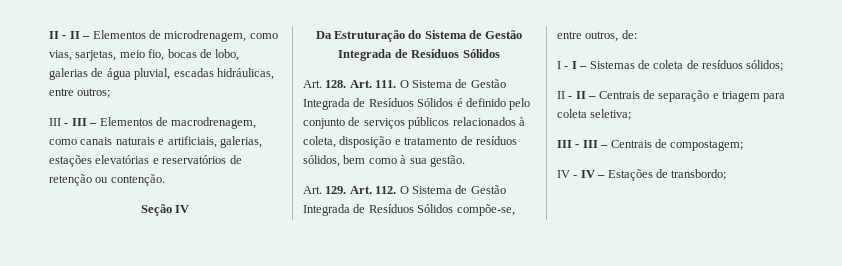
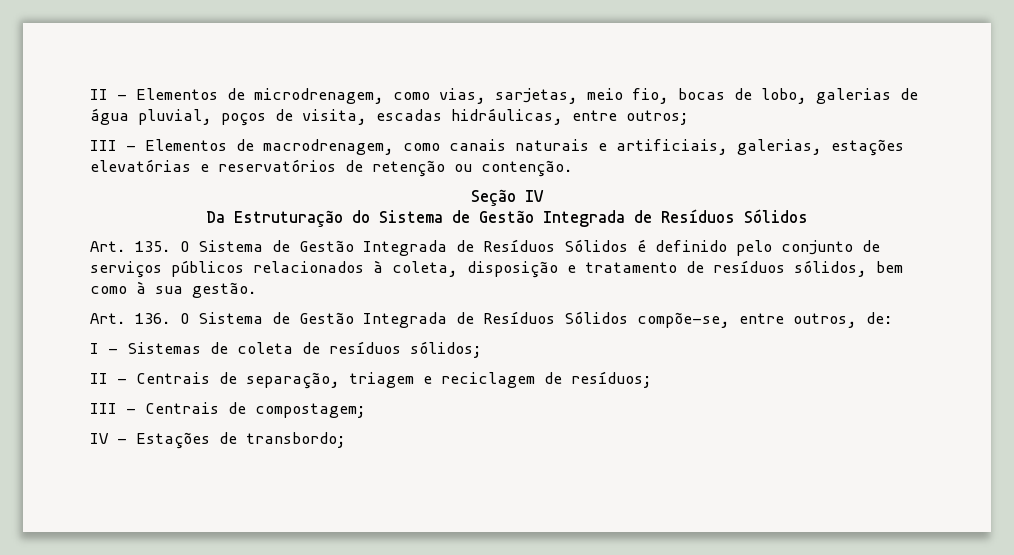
- II - II – Elementos de microdrenagem, como vias, sarjetas, meio fio, bocas de lobo, galerias de água pluvial, escadas hidráulicas, entre outros;
+ II - Elementos de microdrenagem, como vias, sarjetas, meio fio, bocas de lobo, galerias de água pluvial, poços de visita, escadas hidráulicas, entre outros;
- III - III – Elementos de macrodrenagem, como canais naturais e artificiais, galerias, estações elevatórias e reservatórios de retenção ou contenção.
+ III - Elementos de macrodrenagem, como canais naturais e artificiais, galerias, estações elevatórias e reservatórios de retenção ou contenção.
- Art. 128. Art. 111. O Sistema de Gestão Integrada de Resíduos Sólidos é definido pelo conjunto de serviços públicos relacionados à coleta, disposição e tratamento de resíduos sólidos, bem como à sua gestão.
+ Art. 135. O Sistema de Gestão Integrada de Resíduos Sólidos é definido pelo conjunto de serviços públicos relacionados à coleta, disposição e tratamento de resíduos sólidos, bem como à sua gestão.
- Art. 129. Art. 112. O Sistema de Gestão Integrada de Resíduos Sólidos compõe-se, entre outros, de:
+ Art. 136. O Sistema de Gestão Integrada de Resíduos Sólidos compõe-se, entre outros, de:
- I - I – Sistemas de coleta de resíduos sólidos;
+ I - Sistemas de coleta de resíduos sólidos;
- II - II – Centrais de separação e triagem para coleta seletiva;
- III - III – Centrais de compostagem;
+ II - Centrais de separação, triagem e reciclagem de resíduos;
+ III - Centrais de compostagem;
- IV - IV – Estações de transbordo;
+ IV - Estações de transbordo;

